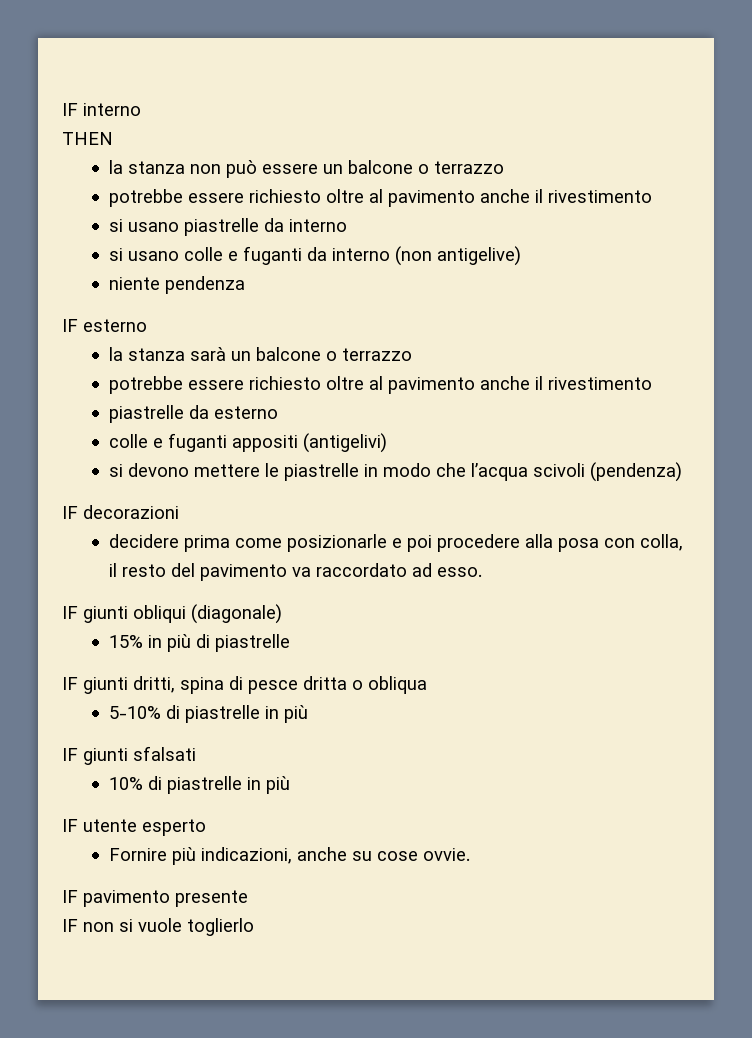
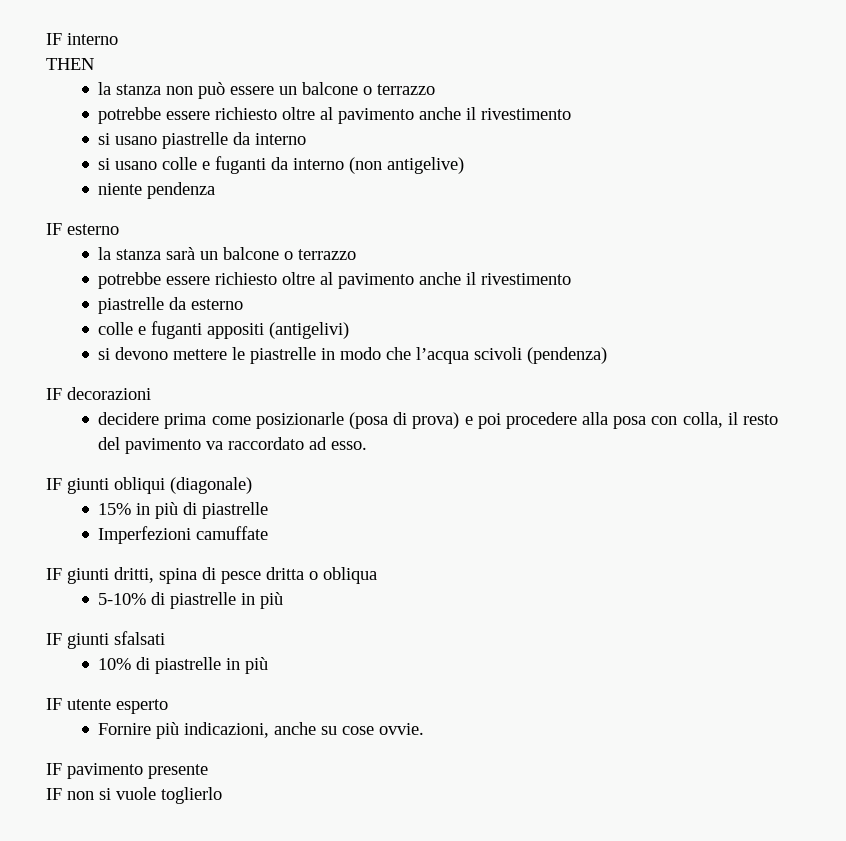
- decidere prima come posizionarle e poi procedere alla posa con colla, il resto del pavimento va raccordato ad esso.
+ decidere prima come posizionarle (posa di prova) e poi procedere alla posa con colla, il resto del pavimento va raccordato ad esso.
+ Imperfezioni camuffate

